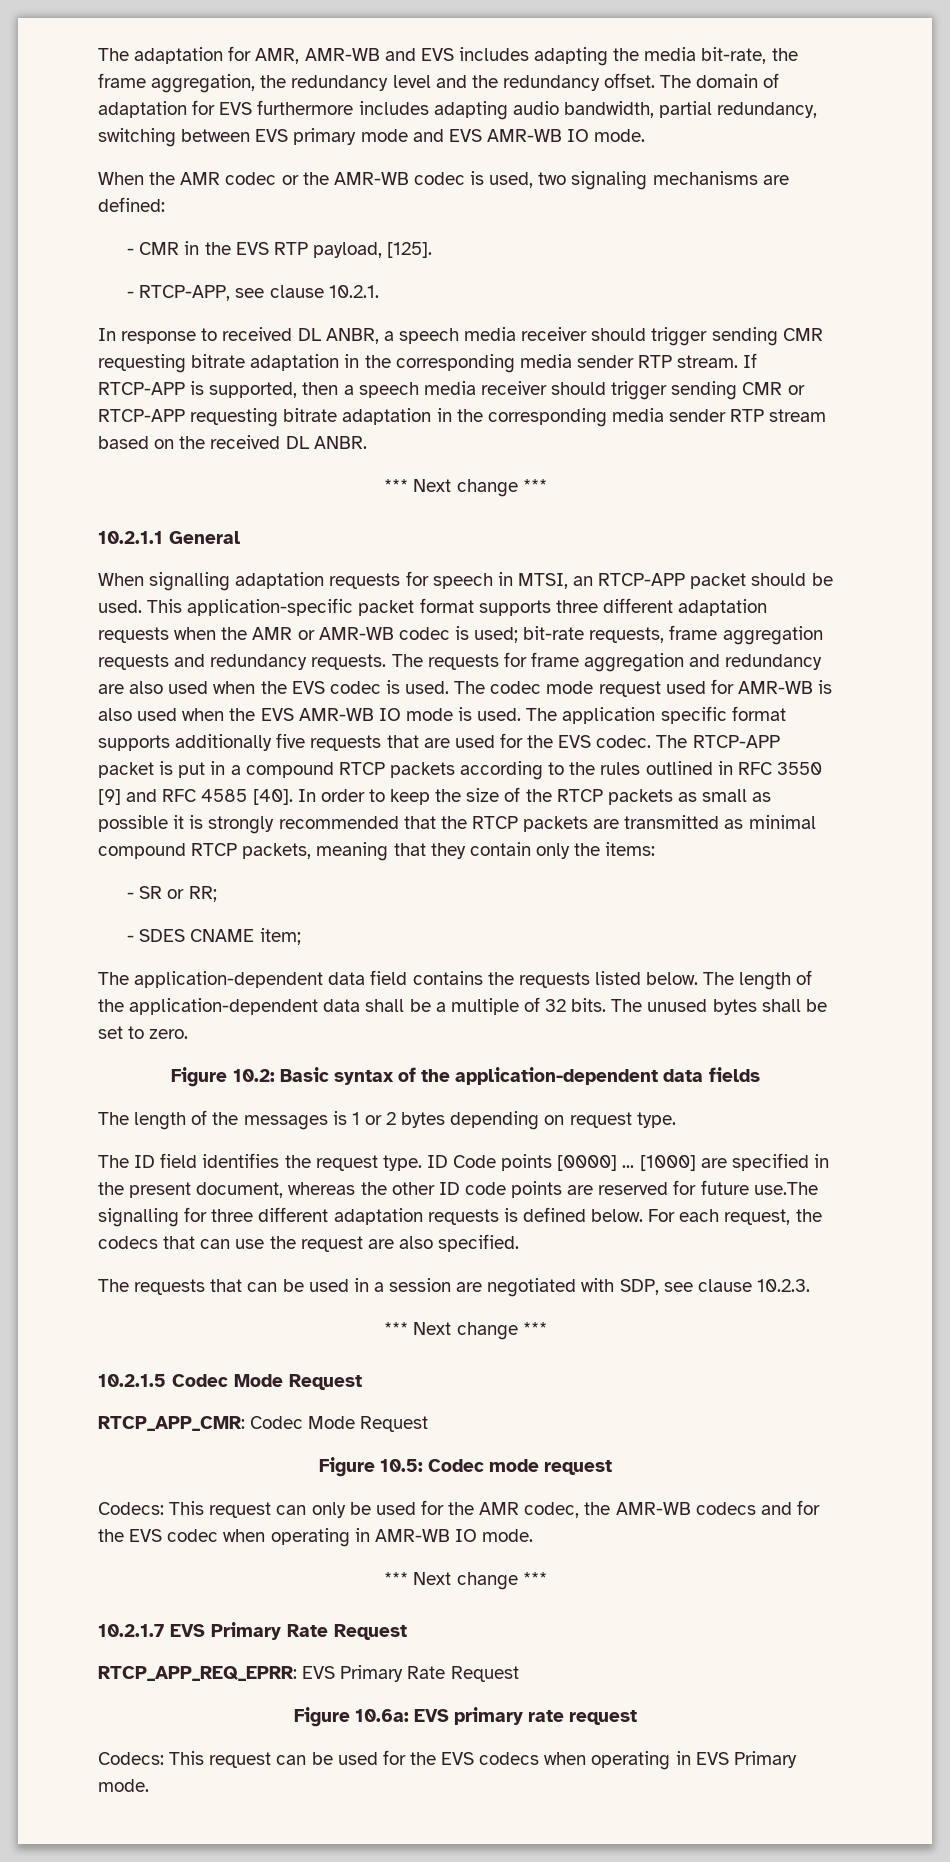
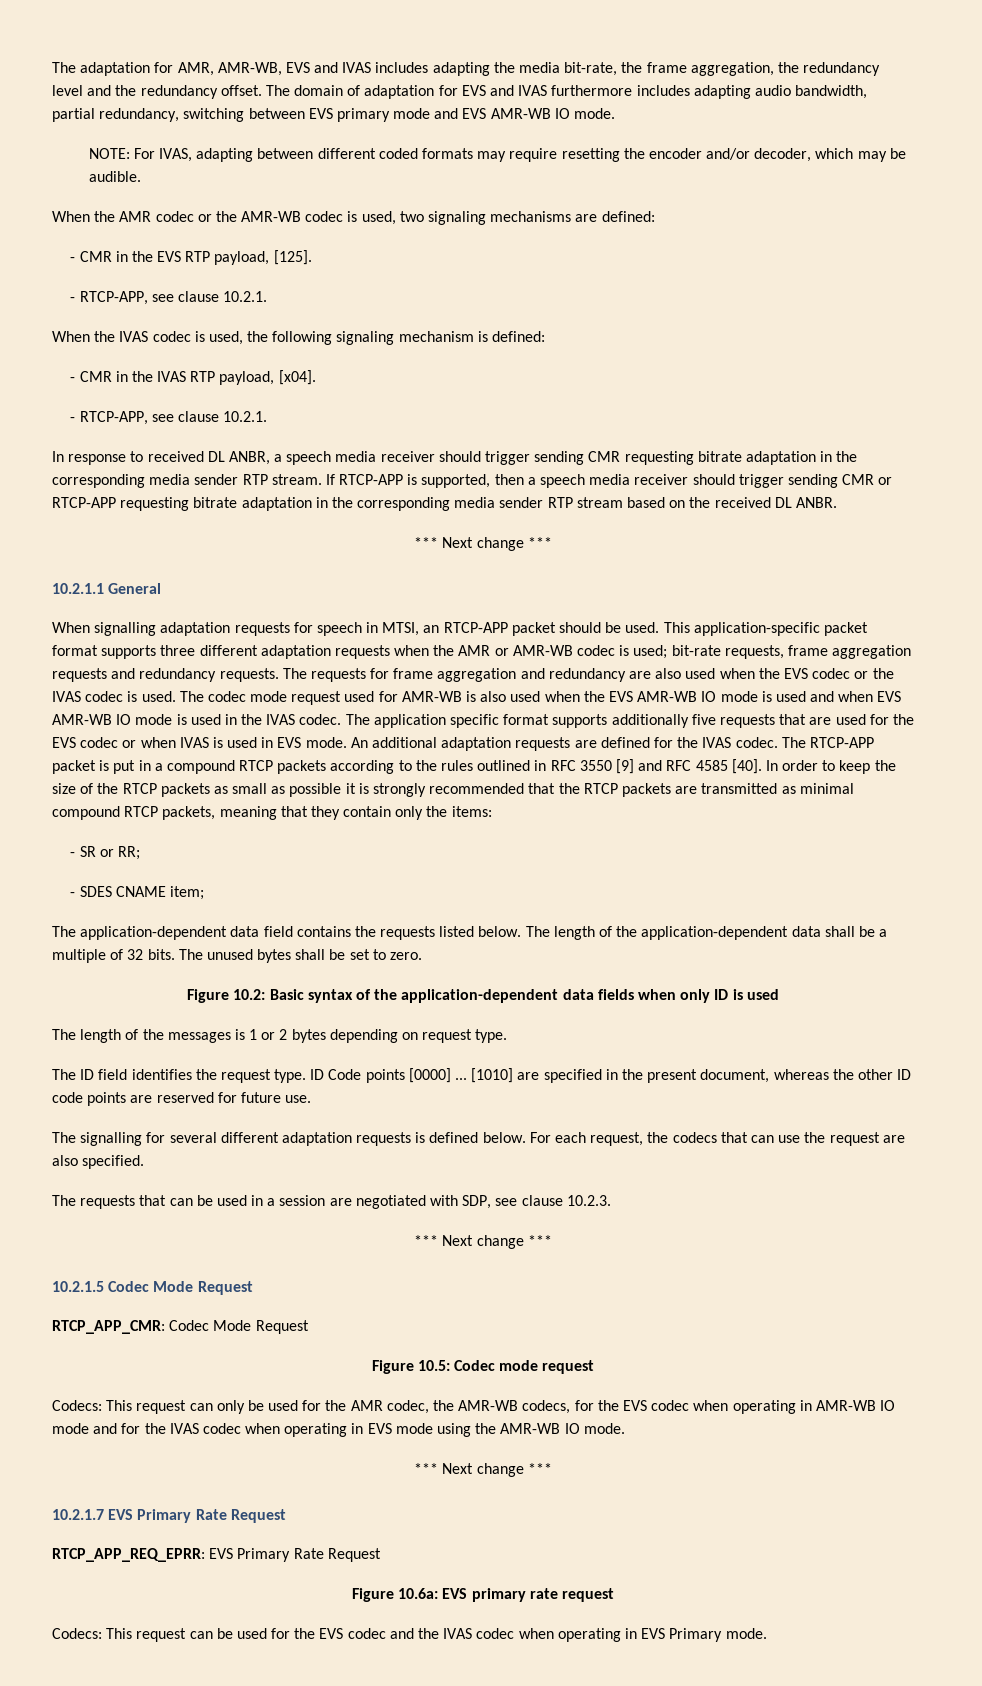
- The adaptation for AMR, AMR-WB and EVS includes adapting the media bit-rate, the frame aggregation, the redundancy level and the redundancy offset.
+ The adaptation for AMR, AMR-WB, EVS and IVAS includes adapting the media bit-rate, the frame aggregation, the redundancy level and the redundancy offset.
- The domain of adaptation for EVS furthermore includes adapting audio bandwidth, partial redundancy, switching between EVS primary mode and EVS AMR-WB IO mode.
+ The domain of adaptation for EVS and IVAS furthermore includes adapting audio bandwidth, partial redundancy, switching between EVS primary mode and EVS AMR-WB IO mode.
+ NOTE: For IVAS, adapting between different coded formats may require resetting the encoder and/or decoder, which may be audible.
+ When the IVAS codec is used, the following signaling mechanism is defined:
+ - CMR in the IVAS RTP payload, [x04].
+ - RTCP-APP, see clause 10.2.1.
- The requests for frame aggregation and redundancy are also used when the EVS codec is used.
+ The requests for frame aggregation and redundancy are also used when the EVS codec or the IVAS codec is used.
- The codec mode request used for AMR-WB is also used when the EVS AMR-WB IO mode is used.
+ The codec mode request used for AMR-WB is also used when the EVS AMR-WB IO mode is used and when EVS AMR-WB IO mode is used in the IVAS codec.
- The application specific format supports additionally five requests that are used for the EVS codec.
+ The application specific format supports additionally five requests that are used for the EVS codec or when IVAS is used in EVS mode. An additional adaptation requests are defined for the IVAS codec.
- Figure 10.2: Basic syntax of the application-dependent data fields
+ Figure 10.2: Basic syntax of the application-dependent data fields when only ID is used
- [1000] are specified in the present document, whereas the other ID code points are reserved for future use.The signalling for three different adaptation requests is defined below.
+ [1010] are specified in the present document, whereas the other ID code points are reserved for future use.
+ The signalling for several different adaptation requests is defined below.
- Codecs: This request can only be used for the AMR codec, the AMR-WB codecs and for the EVS codec when operating in AMR-WB IO mode.
+ Codecs: This request can only be used for the AMR codec, the AMR-WB codecs, for the EVS codec when operating in AMR-WB IO mode and for the IVAS codec when operating in EVS mode using the AMR-WB IO mode.
- Codecs: This request can be used for the EVS codecs when operating in EVS Primary mode.
+ Codecs: This request can be used for the EVS codec and the IVAS codec when operating in EVS Primary mode.

